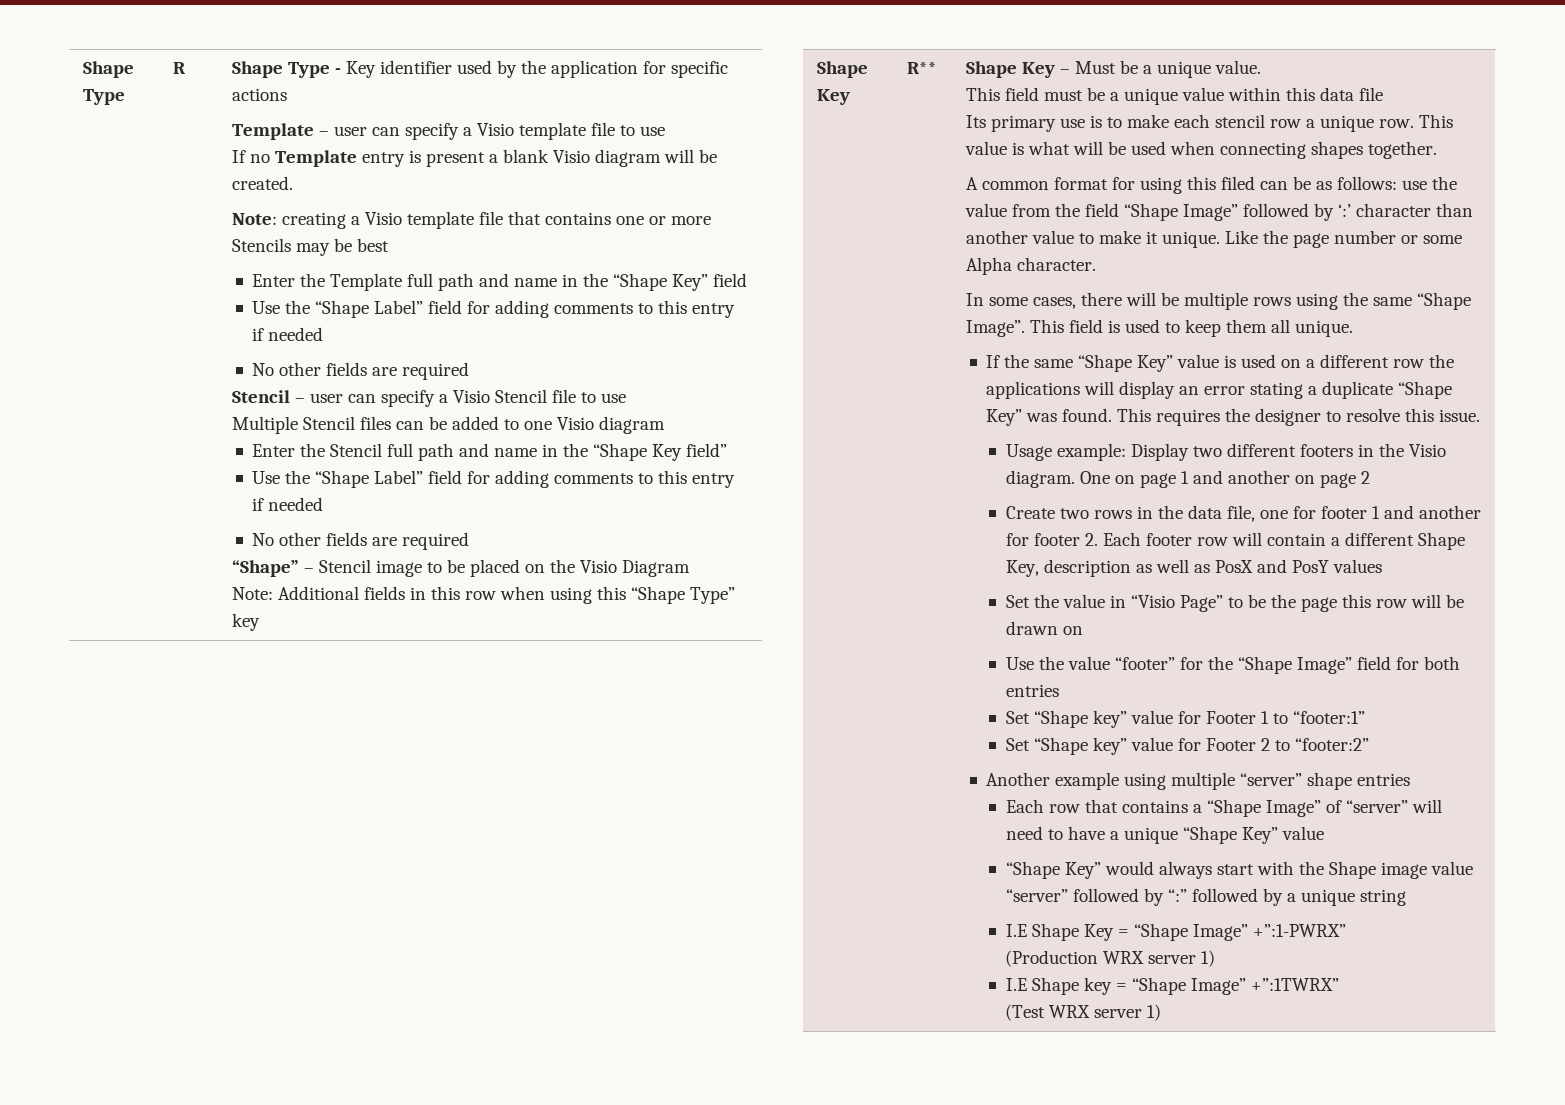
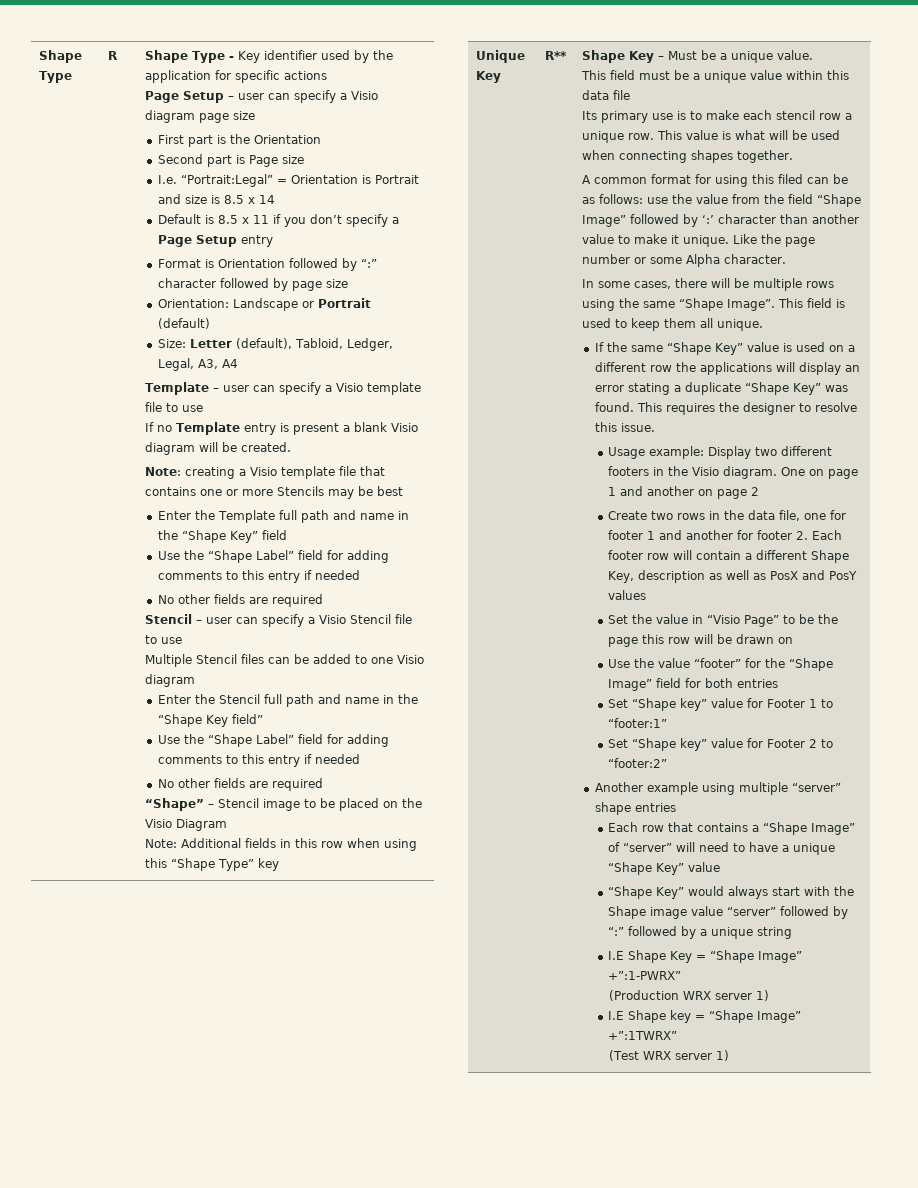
+ Page Setup – user can specify a Visio diagram page size
+ First part is the Orientation
+ Second part is Page size
+ I.e. “Portrait:Legal” = Orientation is Portrait and size is 8.5 x 14
+ Default is 8.5 x 11 if you don’t specify a Page Setup entry
+ Format is Orientation followed by “:” character followed by page size
+ Orientation: Landscape or Portrait (default)
+ Size: Letter (default), Tabloid, Ledger, Legal, A3, A4
  Note: Additional fields in this row when using this “Shape Type” key
- Shape Key
+ Unique Key

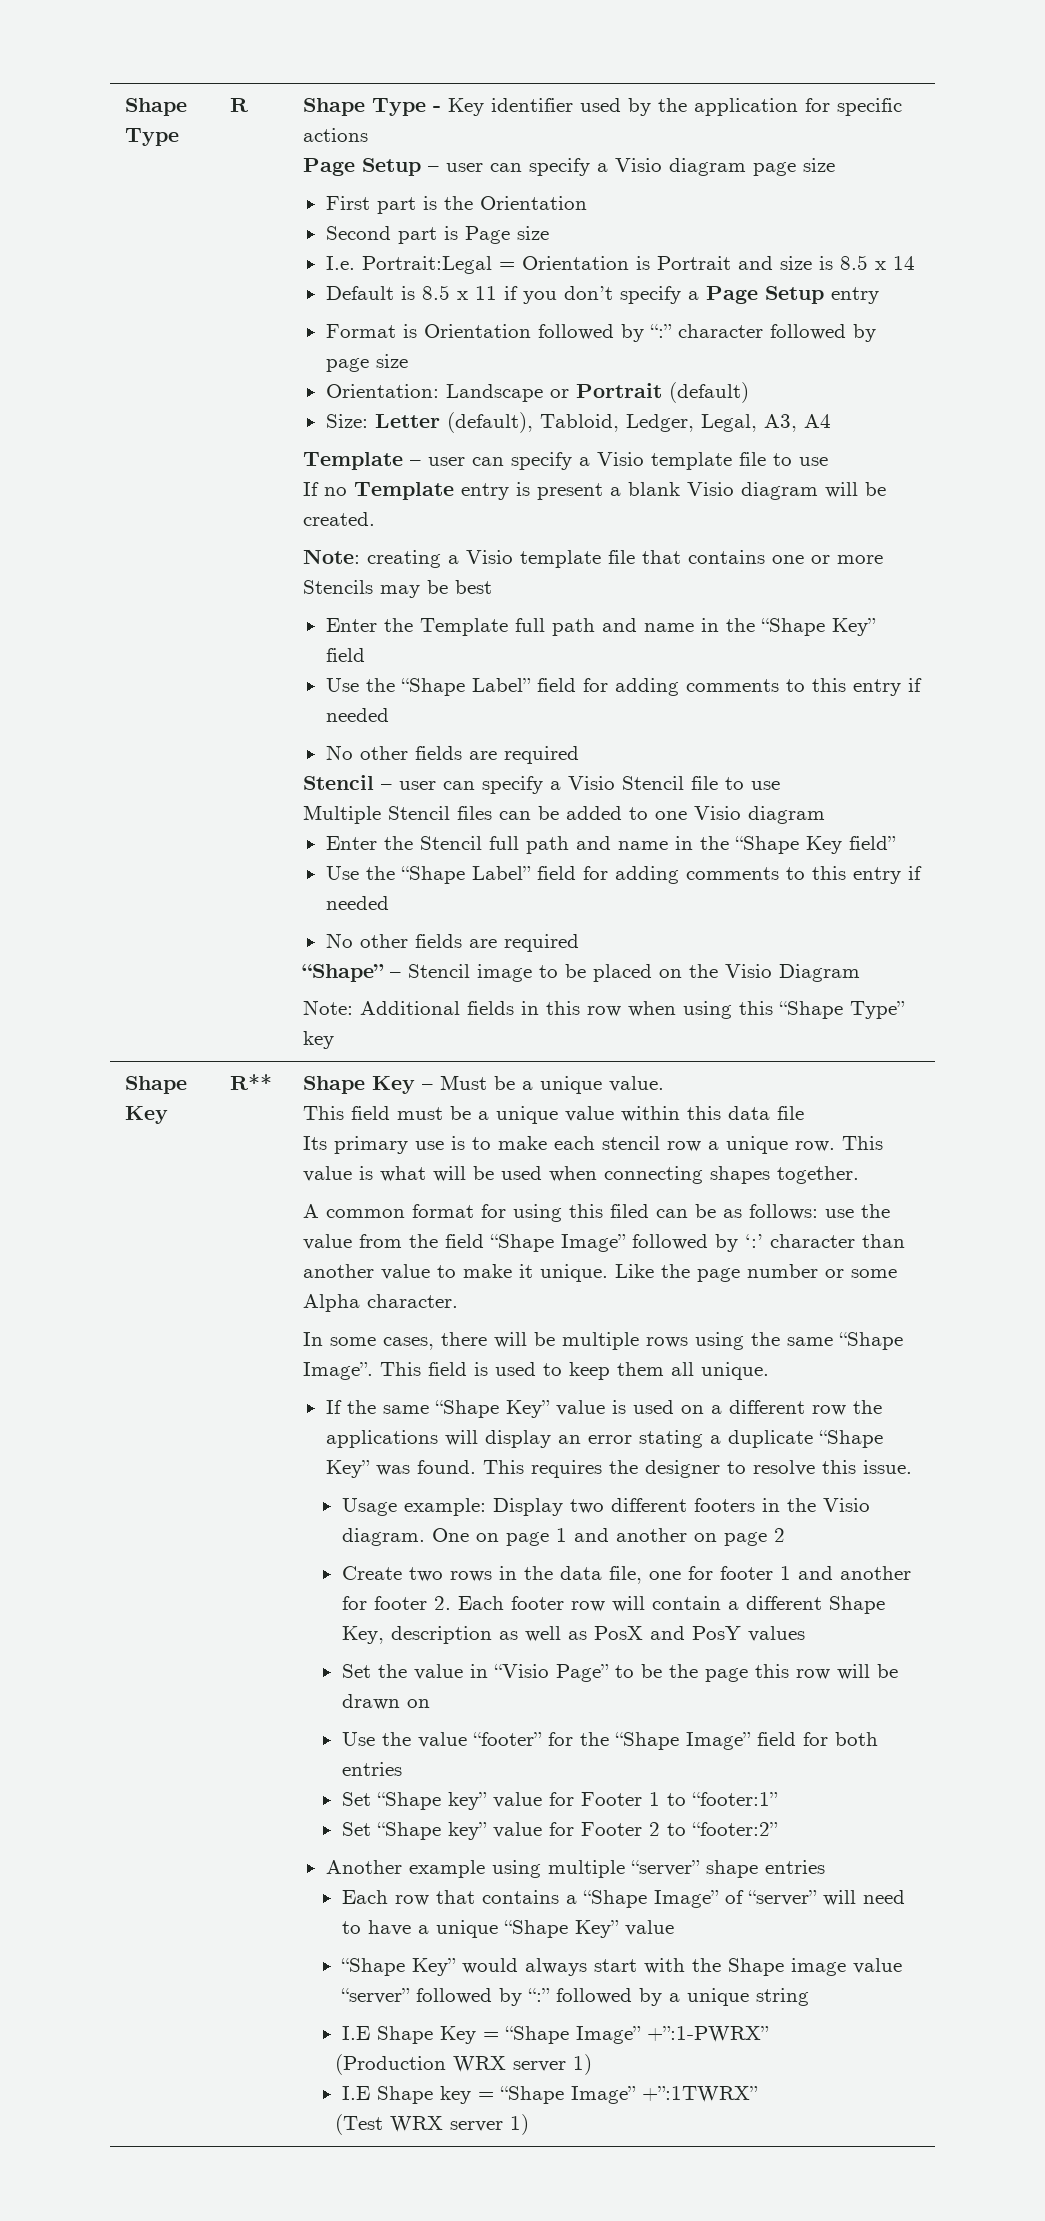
- I.e. “Portrait:Legal” = Orientation is Portrait and size is 8.5 x 14
+ I.e. Portrait:Legal = Orientation is Portrait and size is 8.5 x 14
  Note: Additional fields in this row when using this “Shape Type” key
- Unique Key
+ Shape Key

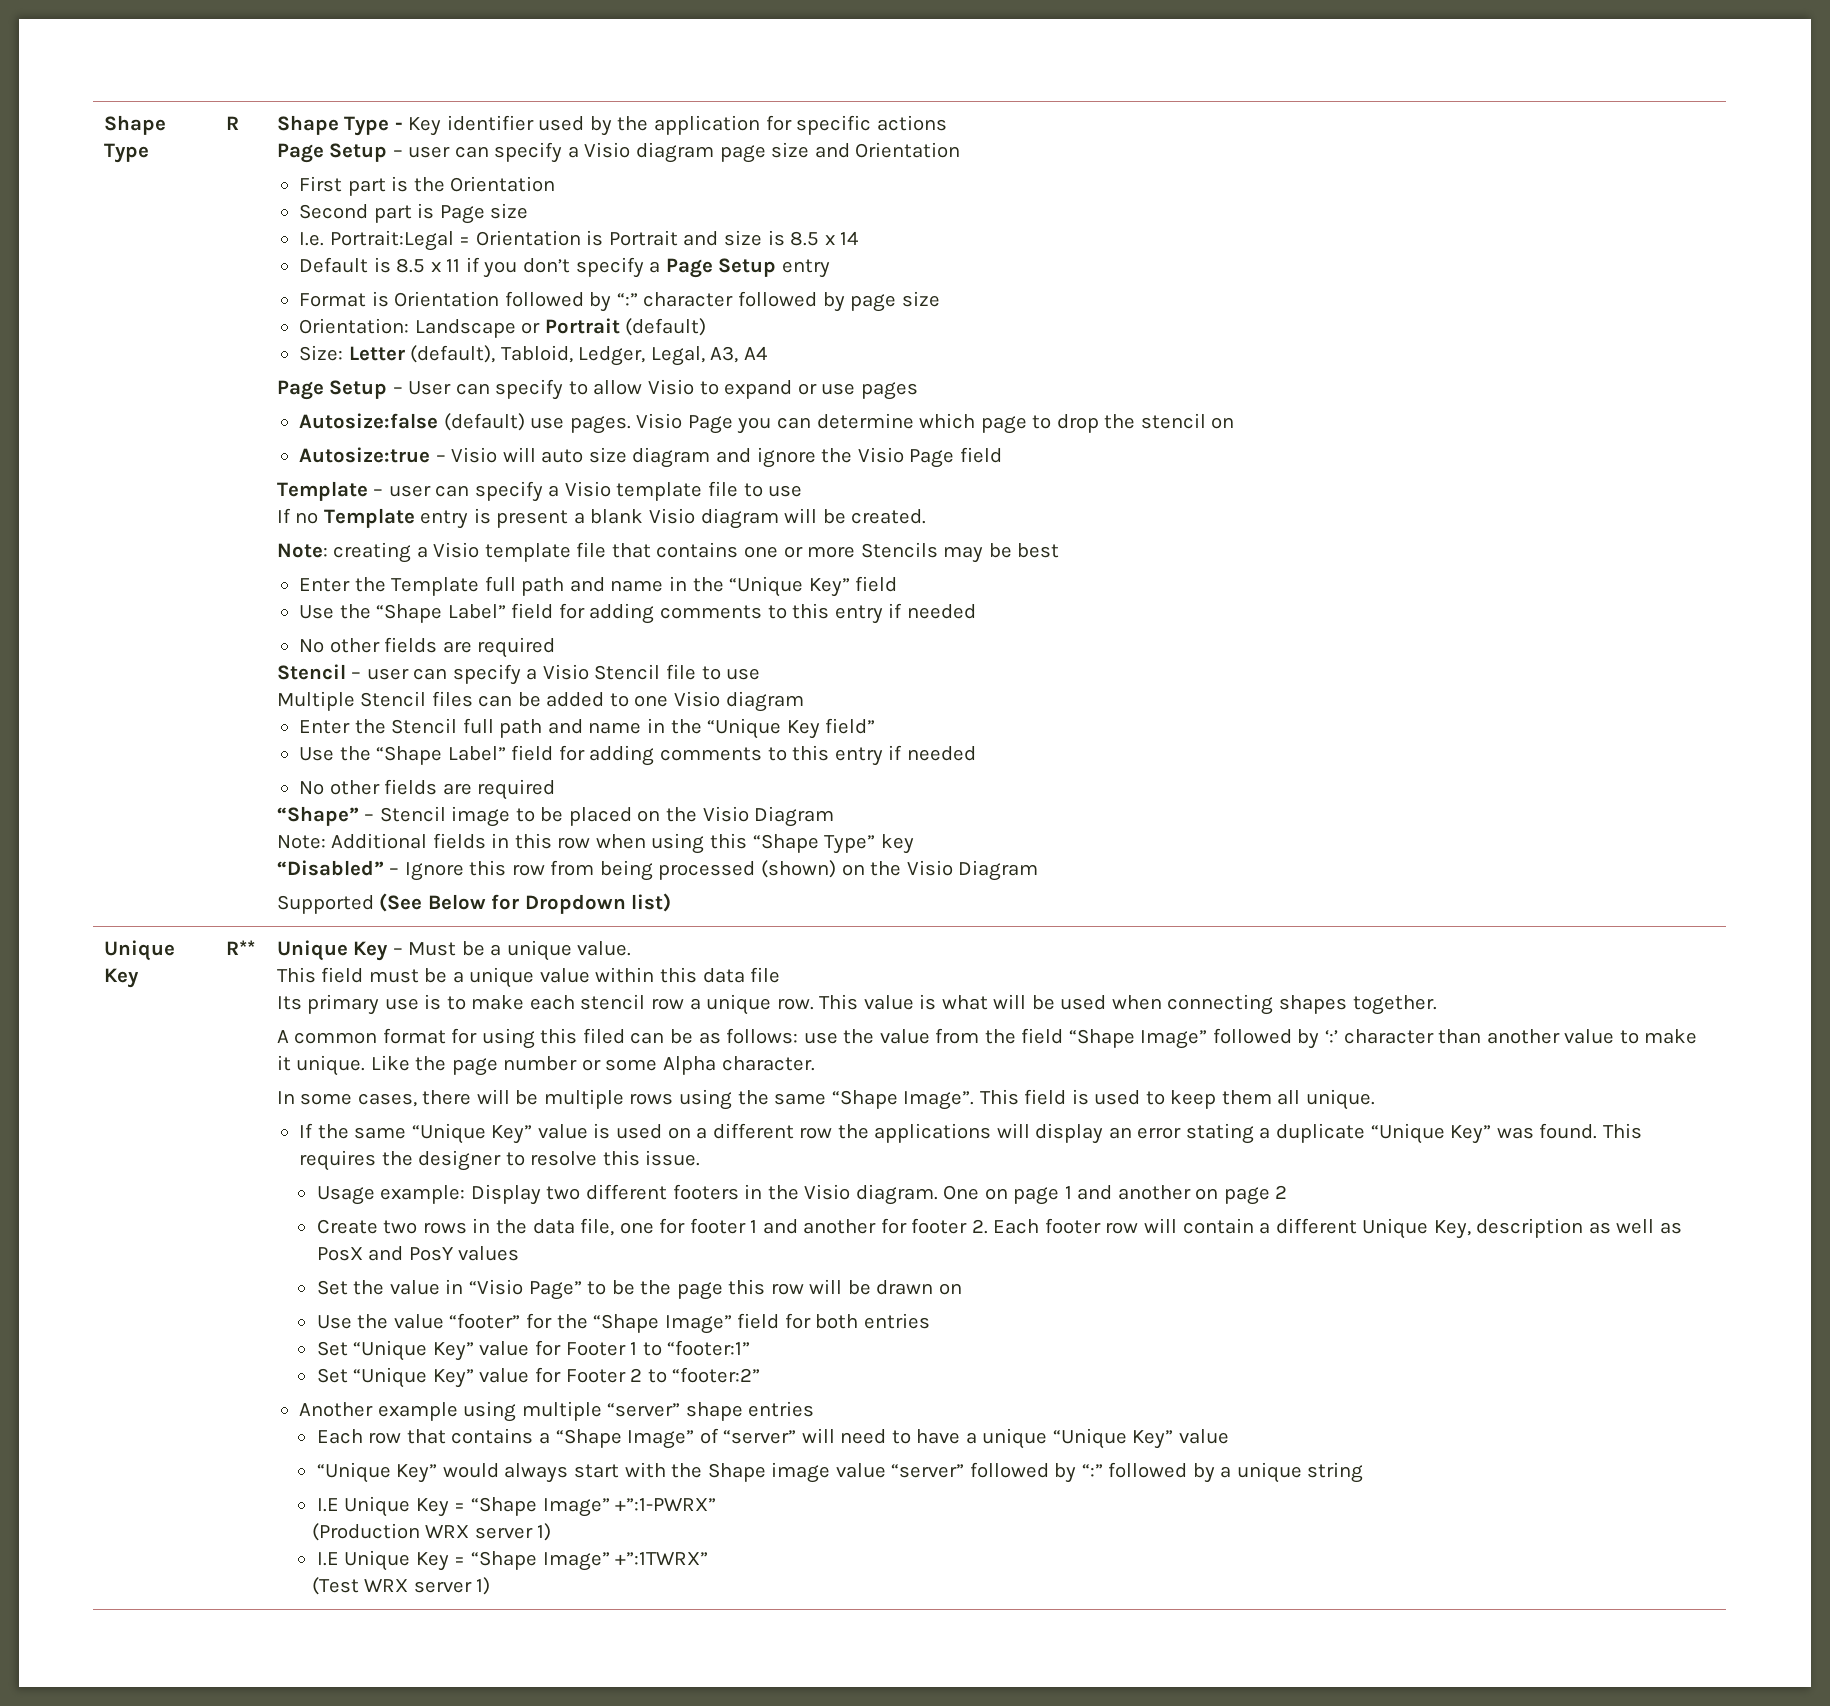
- Page Setup – user can specify a Visio diagram page size
+ Page Setup – user can specify a Visio diagram page size and Orientation
+ Page Setup – User can specify to allow Visio to expand or use pages
+ Autosize:false (default) use pages. Visio Page you can determine which page to drop the stencil on
+ Autosize:true – Visio will auto size diagram and ignore the Visio Page field
- Enter the Template full path and name in the “Shape Key” field
+ Enter the Template full path and name in the “Unique Key” field
- Enter the Stencil full path and name in the “Shape Key field”
+ Enter the Stencil full path and name in the “Unique Key field”
  Note: Additional fields in this row when using this “Shape Type” key
- Shape Key
+ “Disabled” – Ignore this row from being processed (shown) on the Visio Diagram
+ Supported (See Below for Dropdown list)
+ Unique Key
- Shape Key – Must be a unique value.
+ Unique Key – Must be a unique value.
- If the same “Shape Key” value is used on a different row the applications will display an error stating a duplicate “Shape Key” was found.
+ If the same “Unique Key” value is used on a different row the applications will display an error stating a duplicate “Unique Key” was found.
- Create two rows in the data file, one for footer 1 and another for footer 2. Each footer row will contain a different Shape Key, description as well as PosX and PosY values
+ Create two rows in the data file, one for footer 1 and another for footer 2. Each footer row will contain a different Unique Key, description as well as PosX and PosY values
- Set “Shape key” value for Footer 1 to “footer:1”
+ Set “Unique Key” value for Footer 1 to “footer:1”
- Set “Shape key” value for Footer 2 to “footer:2”
+ Set “Unique Key” value for Footer 2 to “footer:2”
- Each row that contains a “Shape Image” of “server” will need to have a unique “Shape Key” value
+ Each row that contains a “Shape Image” of “server” will need to have a unique “Unique Key” value
- “Shape Key” would always start with the Shape image value “server” followed by “:” followed by a unique string
+ “Unique Key” would always start with the Shape image value “server” followed by “:” followed by a unique string
- I.E Shape Key = “Shape Image” +”:1-PWRX”
+ I.E Unique Key = “Shape Image” +”:1-PWRX”
- I.E Shape key = “Shape Image” +”:1TWRX”
+ I.E Unique Key = “Shape Image” +”:1TWRX”

